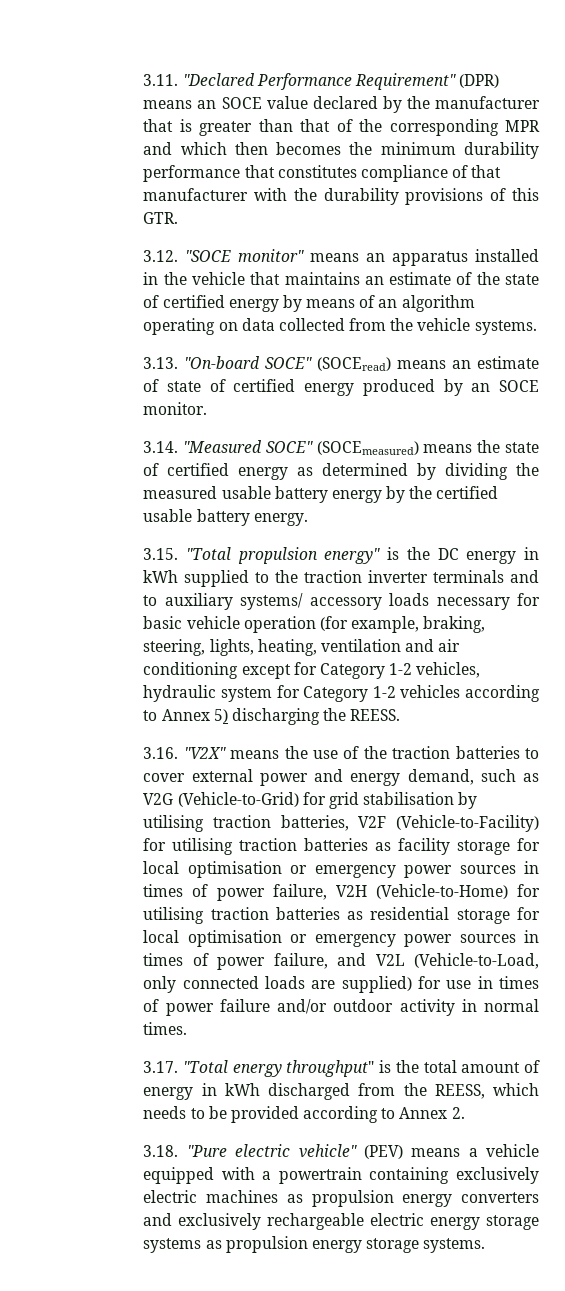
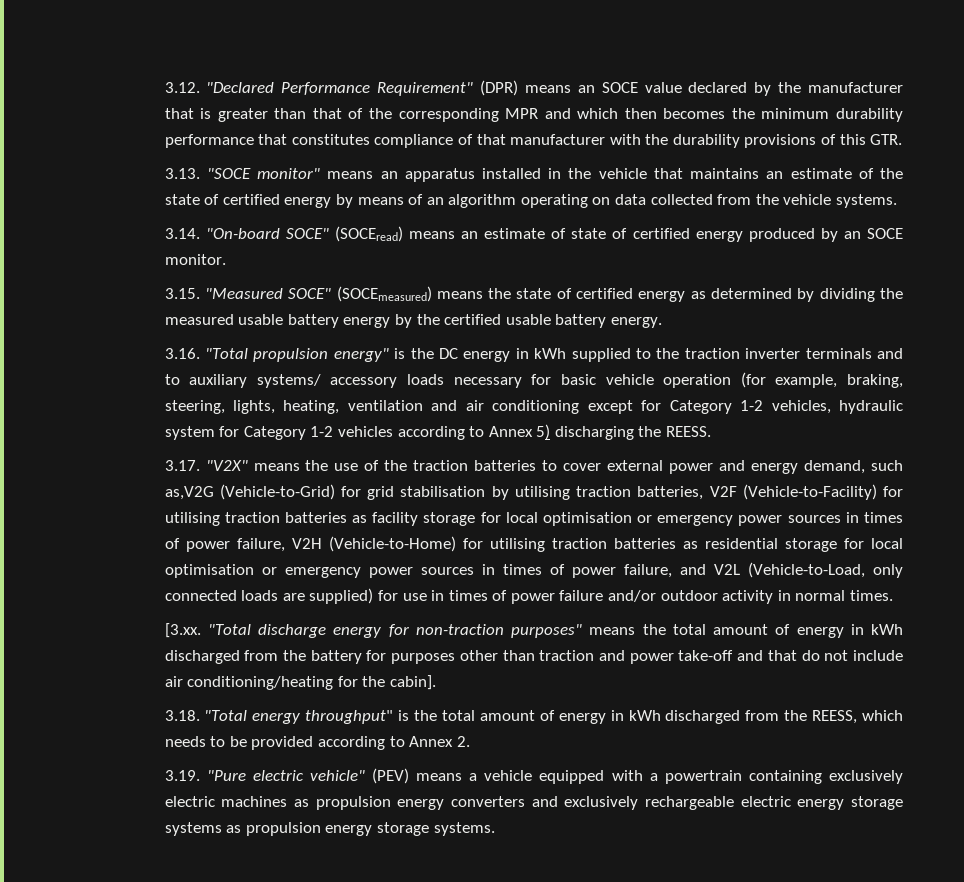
- 3.11. "Declared Performance Requirement" (DPR) means an SOCE value declared by the manufacturer that is greater than that of the corresponding MPR and which then becomes the minimum durability performance that constitutes compliance of that manufacturer with the durability provisions of this GTR.
+ 3.12. "Declared Performance Requirement" (DPR) means an SOCE value declared by the manufacturer that is greater than that of the corresponding MPR and which then becomes the minimum durability performance that constitutes compliance of that manufacturer with the durability provisions of this GTR.
- 3.12. "SOCE monitor" means an apparatus installed in the vehicle that maintains an estimate of the state of certified energy by means of an algorithm operating on data collected from the vehicle systems.
+ 3.13. "SOCE monitor" means an apparatus installed in the vehicle that maintains an estimate of the state of certified energy by means of an algorithm operating on data collected from the vehicle systems.
- 3.13. "On-board SOCE" (SOCEread) means an estimate of state of certified energy produced by an SOCE monitor.
+ 3.14. "On-board SOCE" (SOCEread) means an estimate of state of certified energy produced by an SOCE monitor.
- 3.14. "Measured SOCE" (SOCEmeasured) means the state of certified energy as determined by dividing the measured usable battery energy by the certified usable battery energy.
+ 3.15. "Measured SOCE" (SOCEmeasured) means the state of certified energy as determined by dividing the measured usable battery energy by the certified usable battery energy.
- 3.15. "Total propulsion energy" is the DC energy in kWh supplied to the traction inverter terminals and to auxiliary systems/ accessory loads necessary for basic vehicle operation (for example, braking, steering, lights, heating, ventilation and air conditioning except for Category 1-2 vehicles, hydraulic system for Category 1-2 vehicles according to Annex 5) discharging the REESS.
+ 3.16. "Total propulsion energy" is the DC energy in kWh supplied to the traction inverter terminals and to auxiliary systems/ accessory loads necessary for basic vehicle operation (for example, braking, steering, lights, heating, ventilation and air conditioning except for Category 1-2 vehicles, hydraulic system for Category 1-2 vehicles according to Annex 5) discharging the REESS.
- 3.16. "V2X" means the use of the traction batteries to cover external power and energy demand, such as V2G (Vehicle-to-Grid) for grid stabilisation by utilising traction batteries, V2F (Vehicle-to-Facility) for utilising traction batteries as facility storage for local optimisation or emergency power sources in times of power failure, V2H (Vehicle-to-Home) for utilising traction batteries as residential storage for local optimisation or emergency power sources in times of power failure, and V2L (Vehicle-to-Load, only connected loads are supplied) for use in times of power failure and/or outdoor activity in normal times.
+ 3.17. "V2X" means the use of the traction batteries to cover external power and energy demand, such as,V2G (Vehicle-to-Grid) for grid stabilisation by utilising traction batteries, V2F (Vehicle-to-Facility) for utilising traction batteries as facility storage for local optimisation or emergency power sources in times of power failure, V2H (Vehicle-to-Home) for utilising traction batteries as residential storage for local optimisation or emergency power sources in times of power failure, and V2L (Vehicle-to-Load, only connected loads are supplied) for use in times of power failure and/or outdoor activity in normal times.
- 3.17. "Total energy throughput" is the total amount of energy in kWh discharged from the REESS, which needs to be provided according to Annex 2.
+ [3.xx. "Total discharge energy for non-traction purposes" means the total amount of energy in kWh discharged from the battery for purposes other than traction and power take-off and that do not include air conditioning/heating for the cabin].
+ 3.18. "Total energy throughput" is the total amount of energy in kWh discharged from the REESS, which needs to be provided according to Annex 2.
- 3.18. "Pure electric vehicle" (PEV) means a vehicle equipped with a powertrain containing exclusively electric machines as propulsion energy converters and exclusively rechargeable electric energy storage systems as propulsion energy storage systems.
+ 3.19. "Pure electric vehicle" (PEV) means a vehicle equipped with a powertrain containing exclusively electric machines as propulsion energy converters and exclusively rechargeable electric energy storage systems as propulsion energy storage systems.

